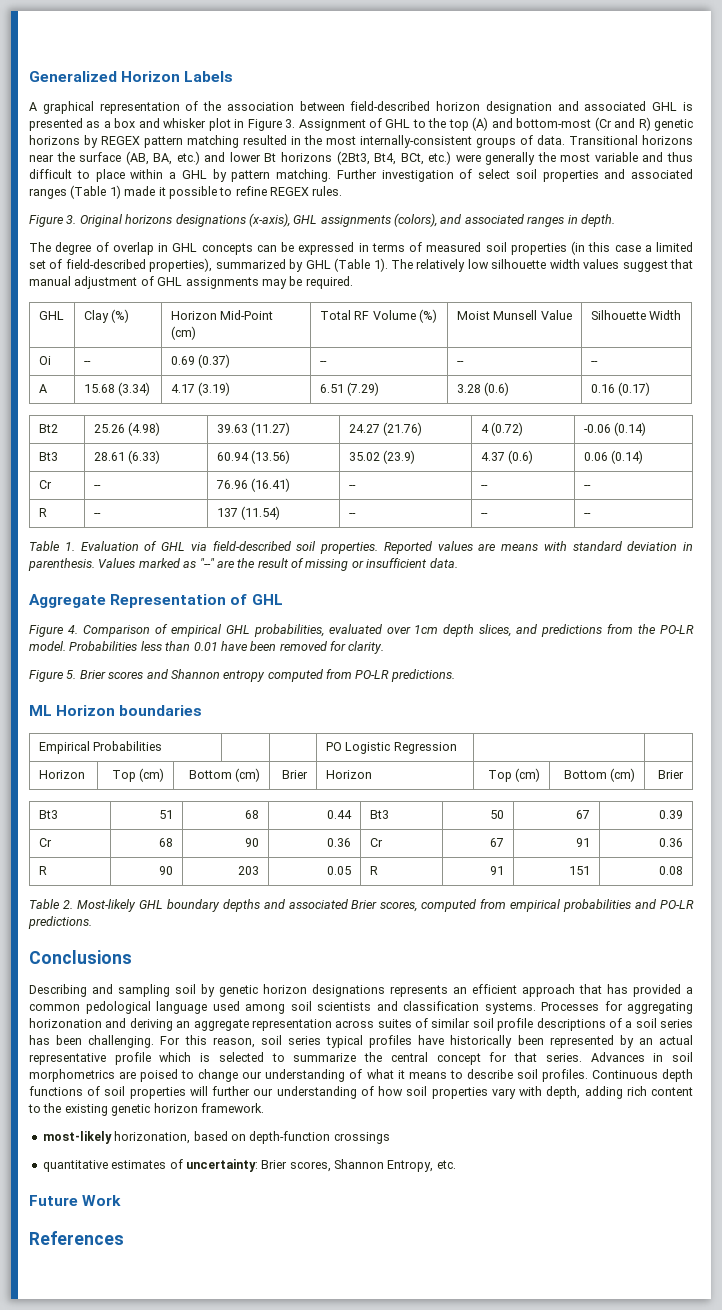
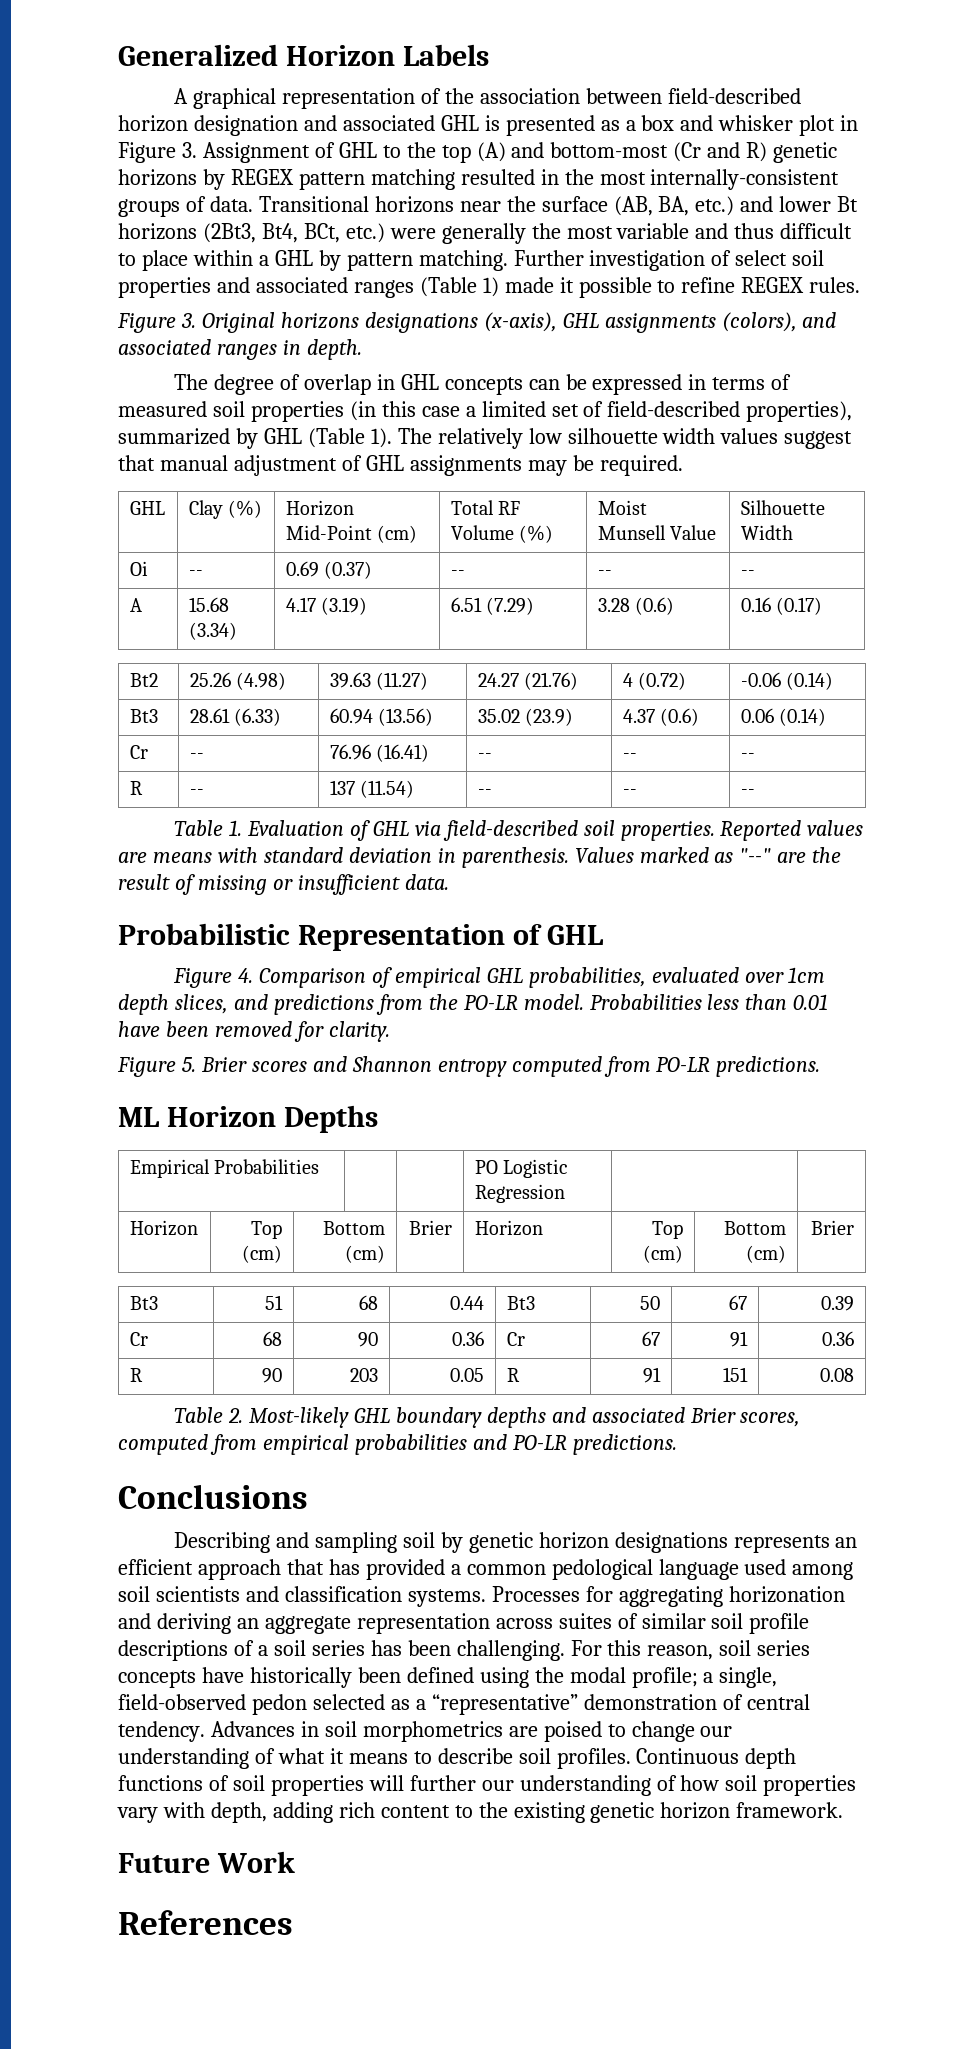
- Aggregate Representation of GHL
+ Probabilistic Representation of GHL
- ML Horizon boundaries
+ ML Horizon Depths
- For this reason, soil series typical profiles have historically been represented by an actual representative profile which is selected to summarize the central concept for that series.
+ For this reason, soil series concepts have historically been defined using the modal profile; a single, field-observed pedon selected as a “representative” demonstration of central tendency.
- most-likely horizonation, based on depth-function crossings
- quantitative estimates of uncertainty: Brier scores, Shannon Entropy, etc.

